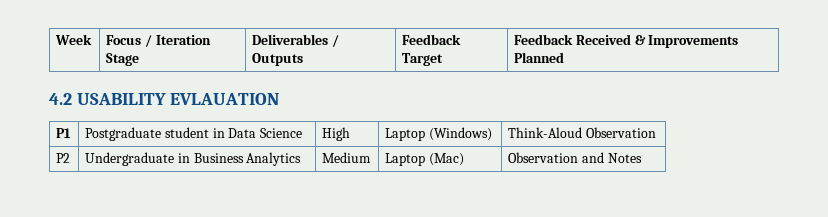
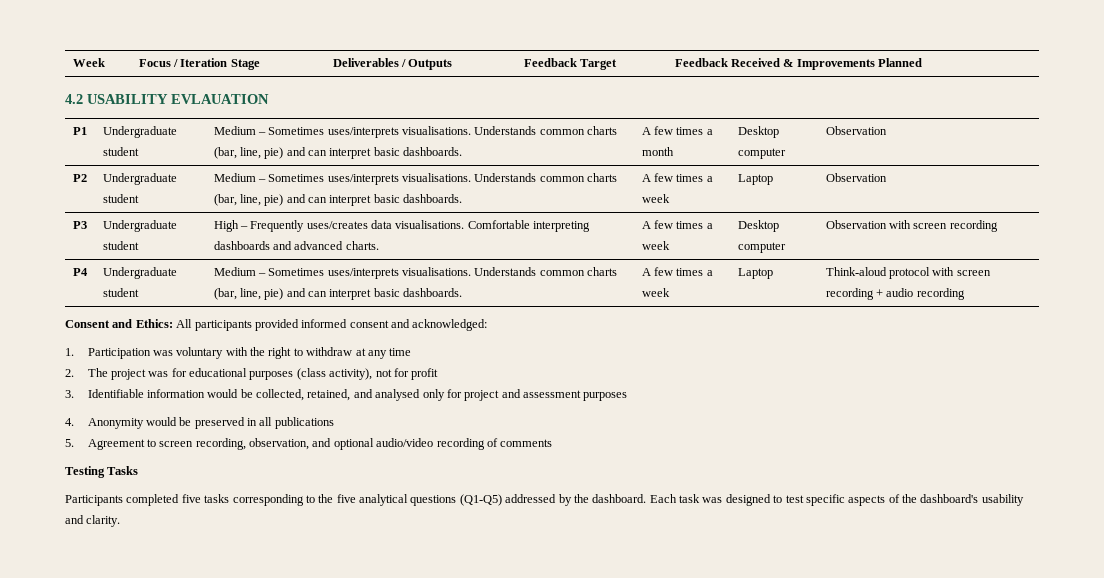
- P1 | Postgraduate student in Data Science | High | Laptop (Windows) | Think-Aloud Observation
- P2 | Undergraduate in Business Analytics | Medium | Laptop (Mac) | Observation and Notes
+ P1 | Undergraduate student | Medium – Sometimes uses/interprets visualisations. Understands common charts (bar, line, pie) and can interpret basic dashboards. | A few times a month | Desktop computer | Observation
+ P2 | Undergraduate student | Medium – Sometimes uses/interprets visualisations. Understands common charts (bar, line, pie) and can interpret basic dashboards. | A few times a week | Laptop | Observation
+ P3 | Undergraduate student | High – Frequently uses/creates data visualisations. Comfortable interpreting dashboards and advanced charts. | A few times a week | Desktop computer | Observation with screen recording
+ P4 | Undergraduate student | Medium – Sometimes uses/interprets visualisations. Understands common charts (bar, line, pie) and can interpret basic dashboards. | A few times a week | Laptop | Think-aloud protocol with screen recording + audio recording
+ Consent and Ethics: All participants provided informed consent and acknowledged:
+ 1. Participation was voluntary with the right to withdraw at any time
+ 2. The project was for educational purposes (class activity), not for profit
+ 3. Identifiable information would be collected, retained, and analysed only for project and assessment purposes
+ 4. Anonymity would be preserved in all publications
+ 5. Agreement to screen recording, observation, and optional audio/video recording of comments
+ Testing Tasks
+ Participants completed five tasks corresponding to the five analytical questions (Q1-Q5) addressed by the dashboard. Each task was designed to test specific aspects of the dashboard's usability and clarity.

